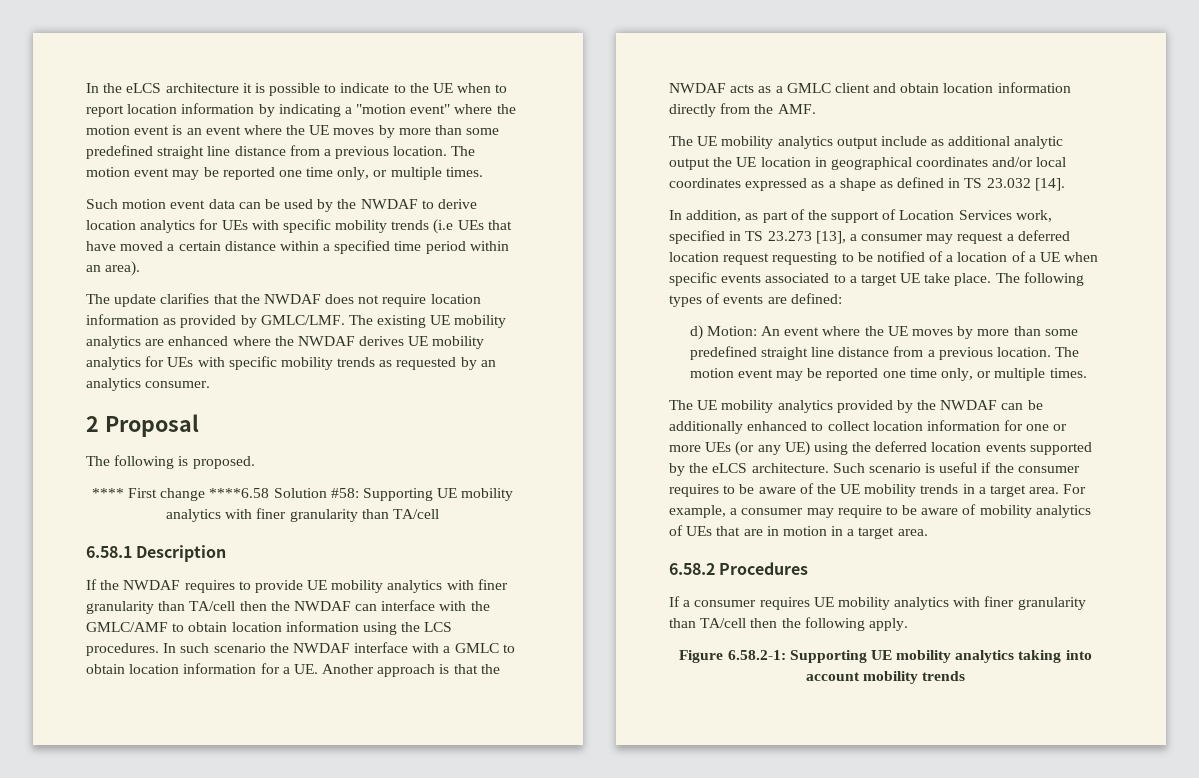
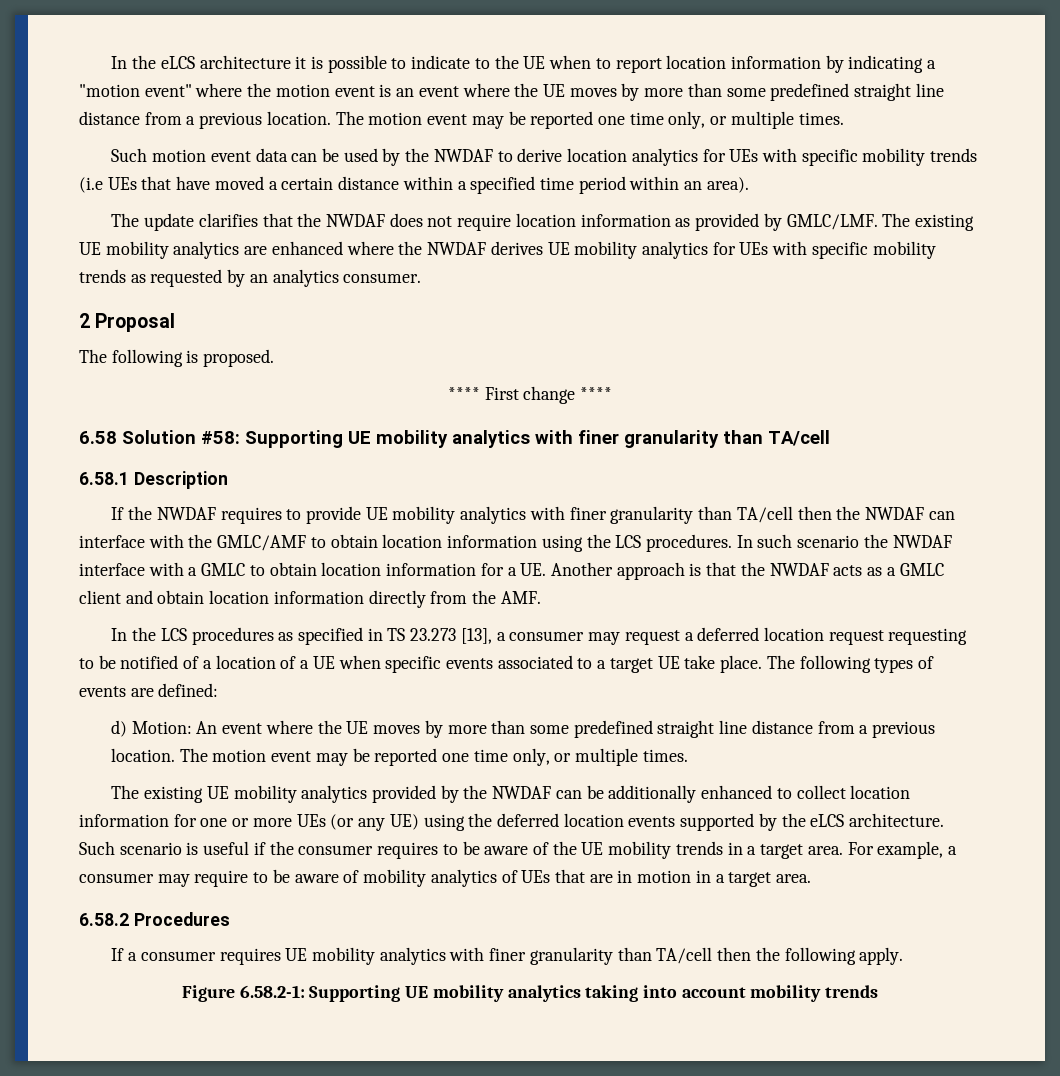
- **** First change ****6.58 Solution #58: Supporting UE mobility analytics with finer granularity than TA/cell
+ **** First change ****
+ 6.58 Solution #58: Supporting UE mobility analytics with finer granularity than TA/cell
- The UE mobility analytics output include as additional analytic output the UE location in geographical coordinates and/or local coordinates expressed as a shape as defined in TS 23.032 [14].
- In addition, as part of the support of Location Services work, specified in TS 23.273 [13], a consumer may request a deferred location request requesting to be notified of a location of a UE when specific events associated to a target UE take place.
+ In the LCS procedures as specified in TS 23.273 [13], a consumer may request a deferred location request requesting to be notified of a location of a UE when specific events associated to a target UE take place.
- The UE mobility analytics provided by the NWDAF can be additionally enhanced to collect location information for one or more UEs (or any UE) using the deferred location events supported by the eLCS architecture.
+ The existing UE mobility analytics provided by the NWDAF can be additionally enhanced to collect location information for one or more UEs (or any UE) using the deferred location events supported by the eLCS architecture.

